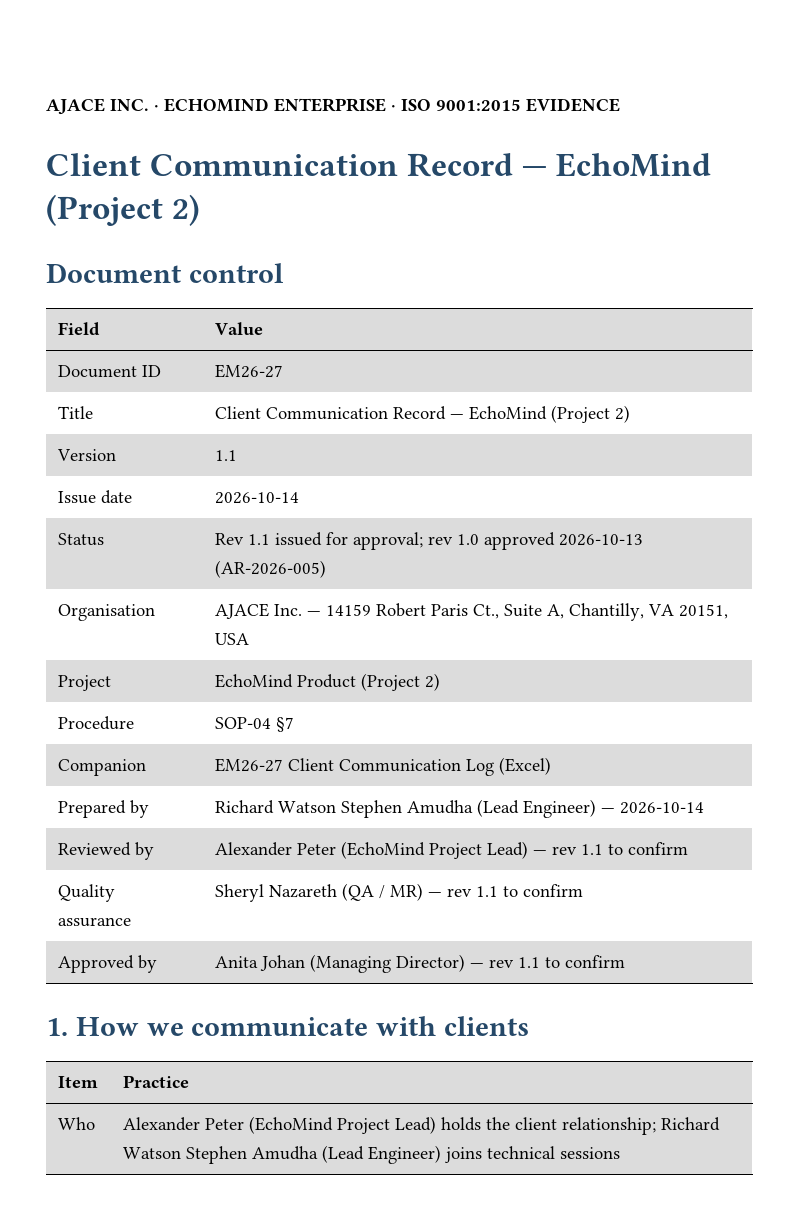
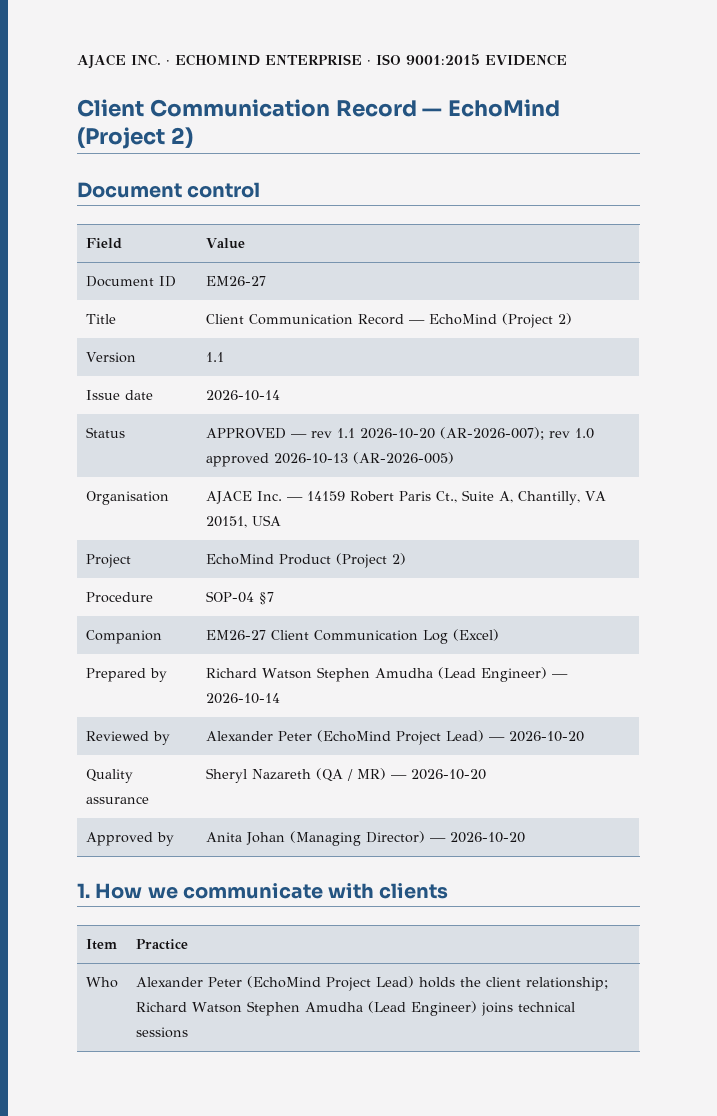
- Status | Rev 1.1 issued for approval; rev 1.0 approved 2026-10-13 (AR-2026-005)
+ Status | APPROVED — rev 1.1 2026-10-20 (AR-2026-007); rev 1.0 approved 2026-10-13 (AR-2026-005)
- Reviewed by | Alexander Peter (EchoMind Project Lead) — rev 1.1 to confirm
+ Reviewed by | Alexander Peter (EchoMind Project Lead) — 2026-10-20
- Quality assurance | Sheryl Nazareth (QA / MR) — rev 1.1 to confirm
+ Quality assurance | Sheryl Nazareth (QA / MR) — 2026-10-20
- Approved by | Anita Johan (Managing Director) — rev 1.1 to confirm
+ Approved by | Anita Johan (Managing Director) — 2026-10-20

